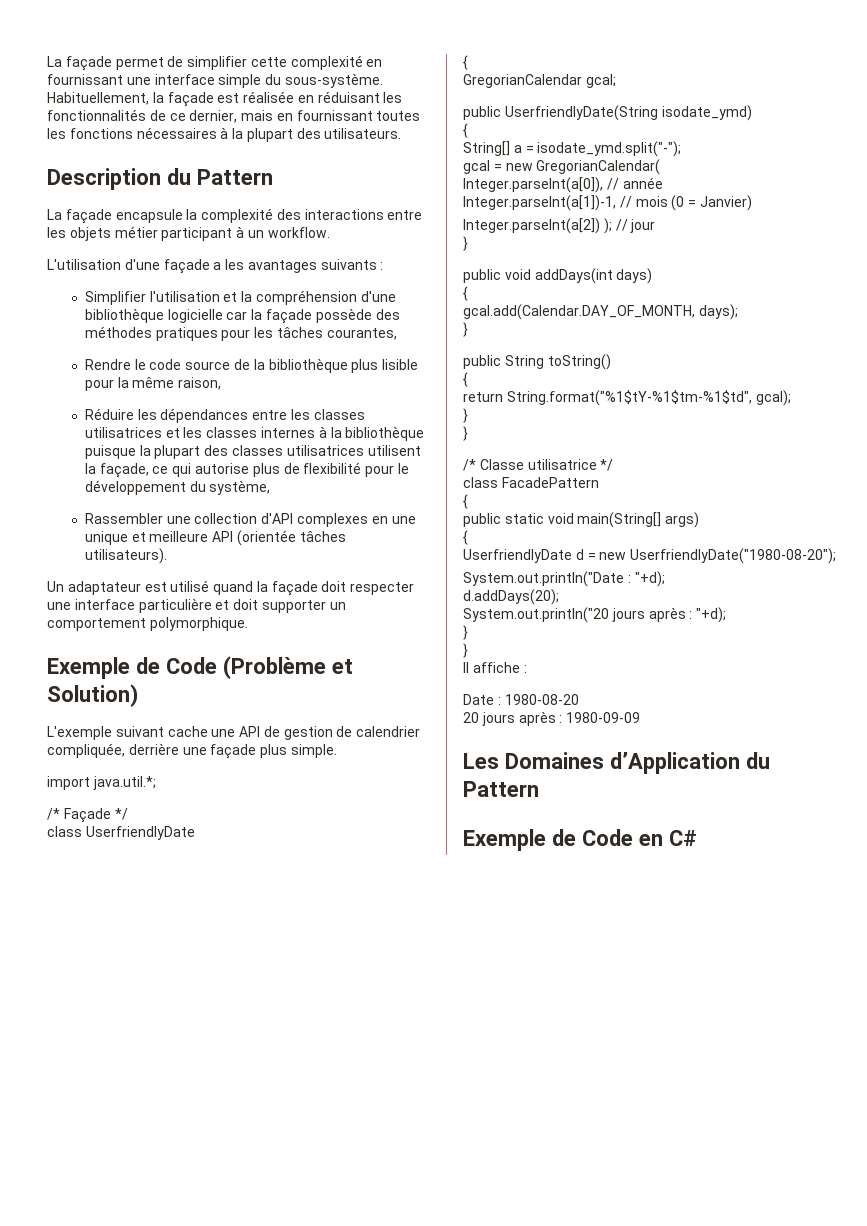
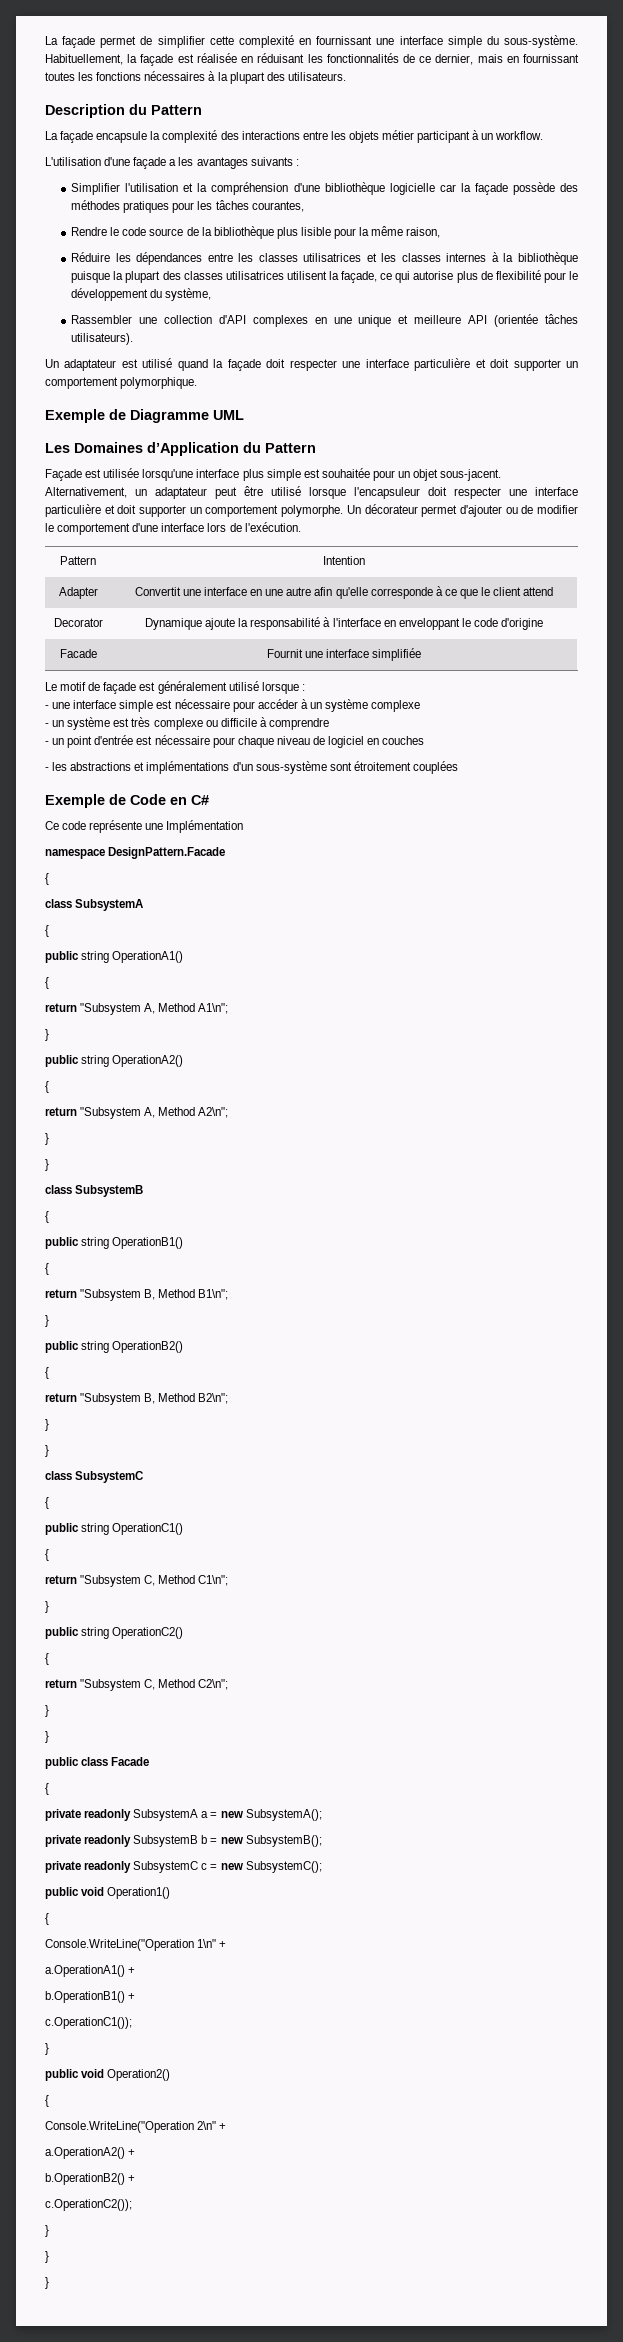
- Exemple de Code (Problème et Solution)
- L'exemple suivant cache une API de gestion de calendrier compliquée, derrière une façade plus simple.
- import java.util.*;
- /* Façade */
- class UserfriendlyDate
- {
- GregorianCalendar gcal;
- public UserfriendlyDate(String isodate_ymd)
- {
- String[] a = isodate_ymd.split("-");
- gcal = new GregorianCalendar(
- Integer.parseInt(a[0]), // année
- Integer.parseInt(a[1])-1, // mois (0 = Janvier)
- Integer.parseInt(a[2]) ); // jour
- }
- public void addDays(int days)
- {
- gcal.add(Calendar.DAY_OF_MONTH, days);
- }
- public String toString()
- {
- return String.format("%1$tY-%1$tm-%1$td", gcal);
- }
- }
- /* Classe utilisatrice */
- class FacadePattern
- {
- public static void main(String[] args)
- {
- UserfriendlyDate d = new UserfriendlyDate("1980-08-20");
- System.out.println("Date : "+d);
- d.addDays(20);
- System.out.println("20 jours après : "+d);
- }
- }
- Il affiche :
- Date : 1980-08-20
- 20 jours après : 1980-09-09
+ Exemple de Diagramme UML
+ Façade est utilisée lorsqu'une interface plus simple est souhaitée pour un objet sous-jacent. Alternativement, un adaptateur peut être utilisé lorsque l'encapsuleur doit respecter une interface particulière et doit supporter un comportement polymorphe. Un décorateur permet d'ajouter ou de modifier le comportement d'une interface lors de l'exécution.
+ Pattern | Intention
+ Adapter | Convertit une interface en une autre afin qu'elle corresponde à ce que le client attend
+ Decorator | Dynamique ajoute la responsabilité à l'interface en enveloppant le code d'origine
+ Facade | Fournit une interface simplifiée
+ Le motif de façade est généralement utilisé lorsque :
+ - une interface simple est nécessaire pour accéder à un système complexe
+ - un système est très complexe ou difficile à comprendre
+ - un point d'entrée est nécessaire pour chaque niveau de logiciel en couches
+ - les abstractions et implémentations d'un sous-système sont étroitement couplées
+ Ce code représente une Implémentation
+ namespace DesignPattern.Facade
+ {
+ class SubsystemA
+ {
+ public string OperationA1()
+ {
+ return "Subsystem A, Method A1\n";
+ }
+ public string OperationA2()
+ {
+ return "Subsystem A, Method A2\n";
+ }
+ }
+ class SubsystemB
+ {
+ public string OperationB1()
+ {
+ return "Subsystem B, Method B1\n";
+ }
+ public string OperationB2()
+ {
+ return "Subsystem B, Method B2\n";
+ }
+ }
+ class SubsystemC
+ {
+ public string OperationC1()
+ {
+ return "Subsystem C, Method C1\n";
+ }
+ public string OperationC2()
+ {
+ return "Subsystem C, Method C2\n";
+ }
+ }
+ public class Facade
+ {
+ private readonly SubsystemA a = new SubsystemA();
+ private readonly SubsystemB b = new SubsystemB();
+ private readonly SubsystemC c = new SubsystemC();
+ public void Operation1()
+ {
+ Console.WriteLine("Operation 1\n" +
+ a.OperationA1() +
+ b.OperationB1() +
+ c.OperationC1());
+ }
+ public void Operation2()
+ {
+ Console.WriteLine("Operation 2\n" +
+ a.OperationA2() +
+ b.OperationB2() +
+ c.OperationC2());
+ }
+ }
+ }

